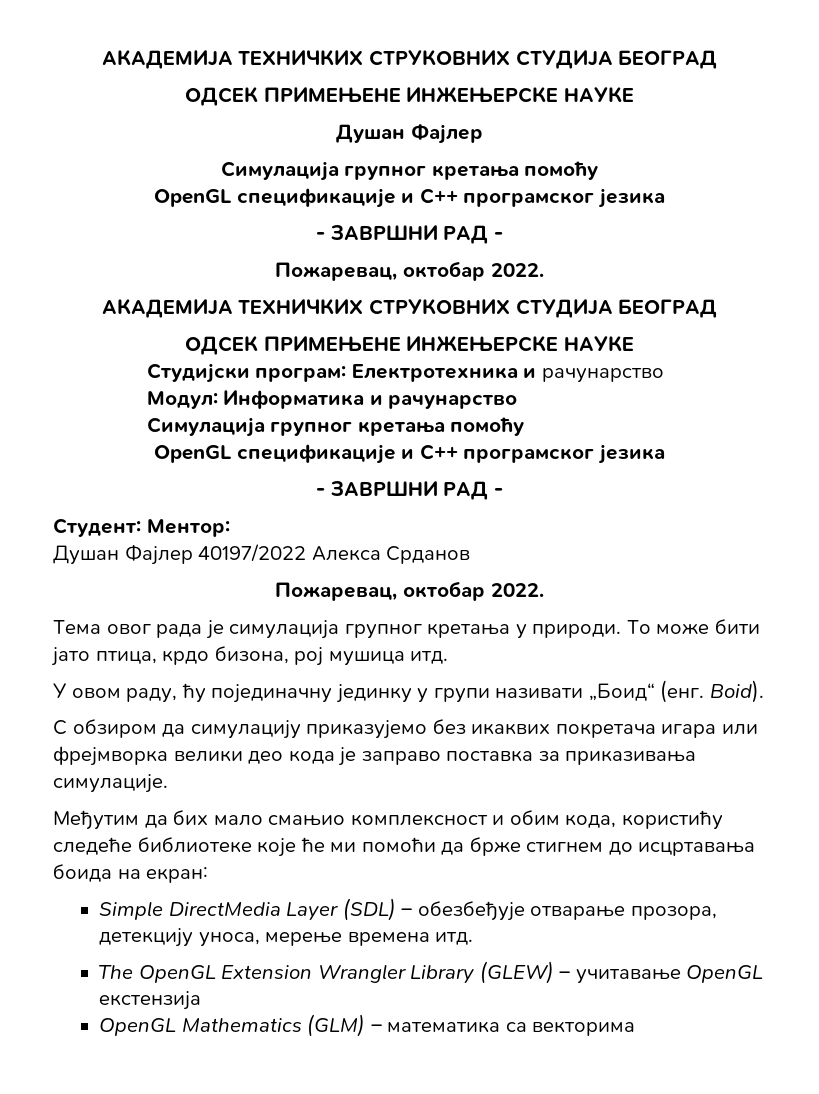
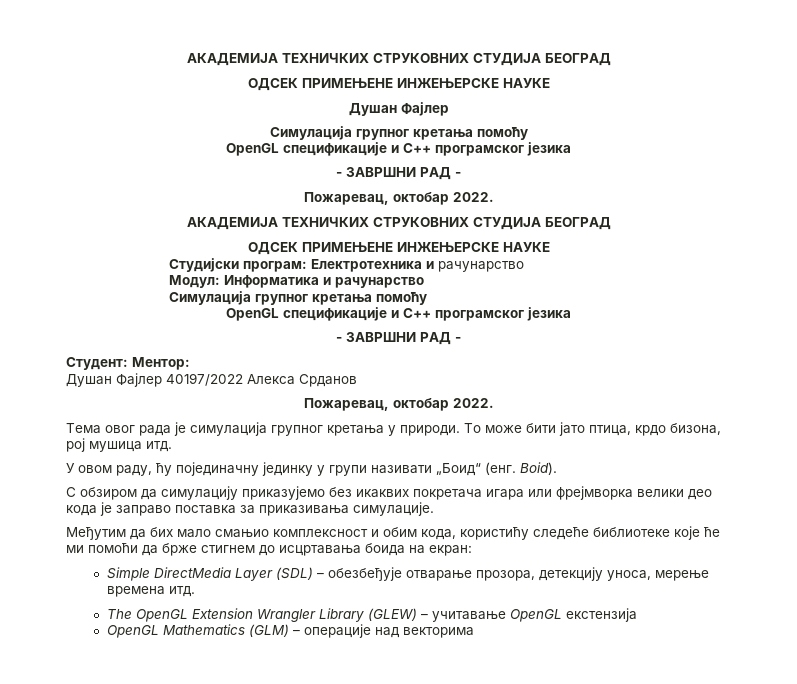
- OpenGL Mathematics (GLM) – математика са векторима
+ OpenGL Mathematics (GLM) – операције над векторима

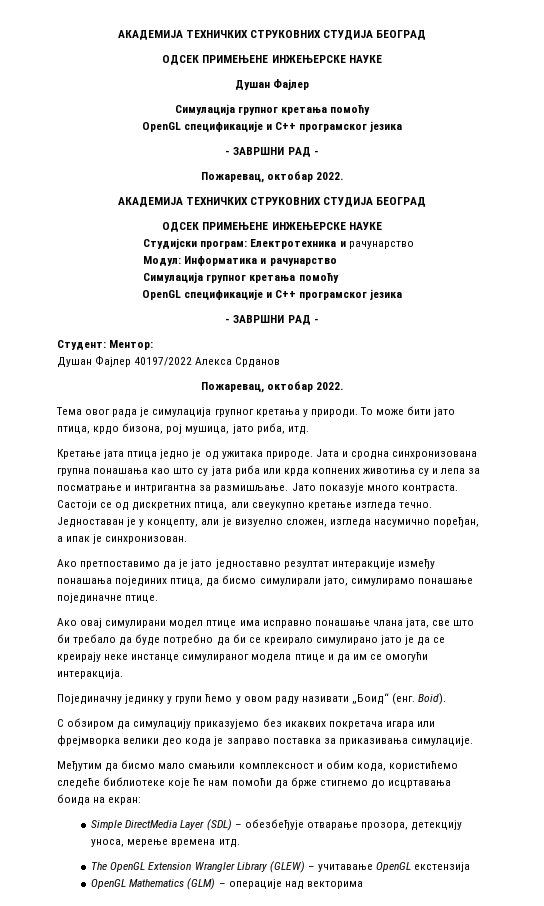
- То може бити јато птица, крдо бизона, рој мушица итд.
- У овом раду, ћу појединачну јединку у групи називати „Боид“ (енг.
+ То може бити јато птица, крдо бизона, рој мушица, јато риба, итд.
+ Кретање јата птица једно је од ужитака природе. Јата и сродна синхронизована групна понашања као што су јата риба или крда копнених животиња су и лепа за посматрање и интригантна за размишљање. Јато показује много контраста. Састоји се од дискретних птица, али свеукупно кретање изгледа течно. Једноставан је у концепту, али је визуелно сложен, изгледа насумично поређан, а ипак је синхронизован.
+ Ако претпоставимо да је јато једноставно резултат интеракције између понашања појединих птица, да бисмо симулирали јато, симулирамо понашање појединачне птице.
+ Ако овај симулирани модел птице има исправно понашање члана јата, све што би требало да буде потребно да би се креирало симулирано јато је да се креирају неке инстанце симулираног модела птице и да им се омогући интеракција.
+ Појединачну јединку у групи ћемо у овом раду називати „Боид“ (енг.
- Међутим да бих мало смањио комплексност и обим кода, користићу следеће библиотеке које ће ми помоћи да брже стигнем до исцртавања боида на екран:
+ Међутим да бисмо мало смањили комплексност и обим кода, користићeмо следеће библиотеке које ће нам помоћи да брже стигнемо до исцртавања боида на екран:

